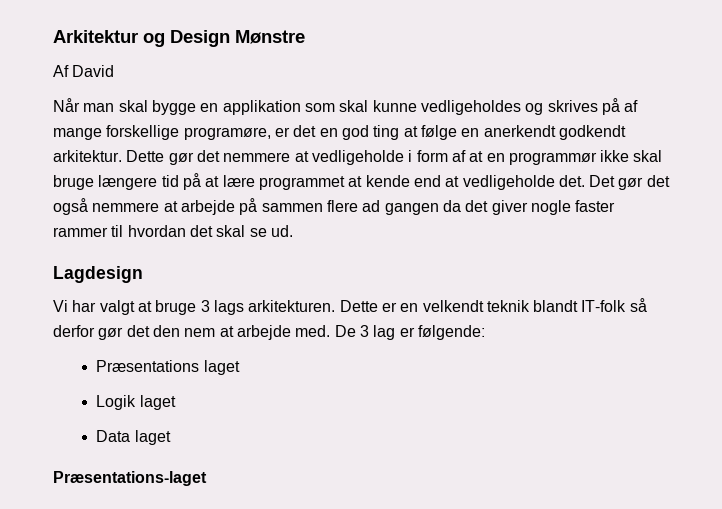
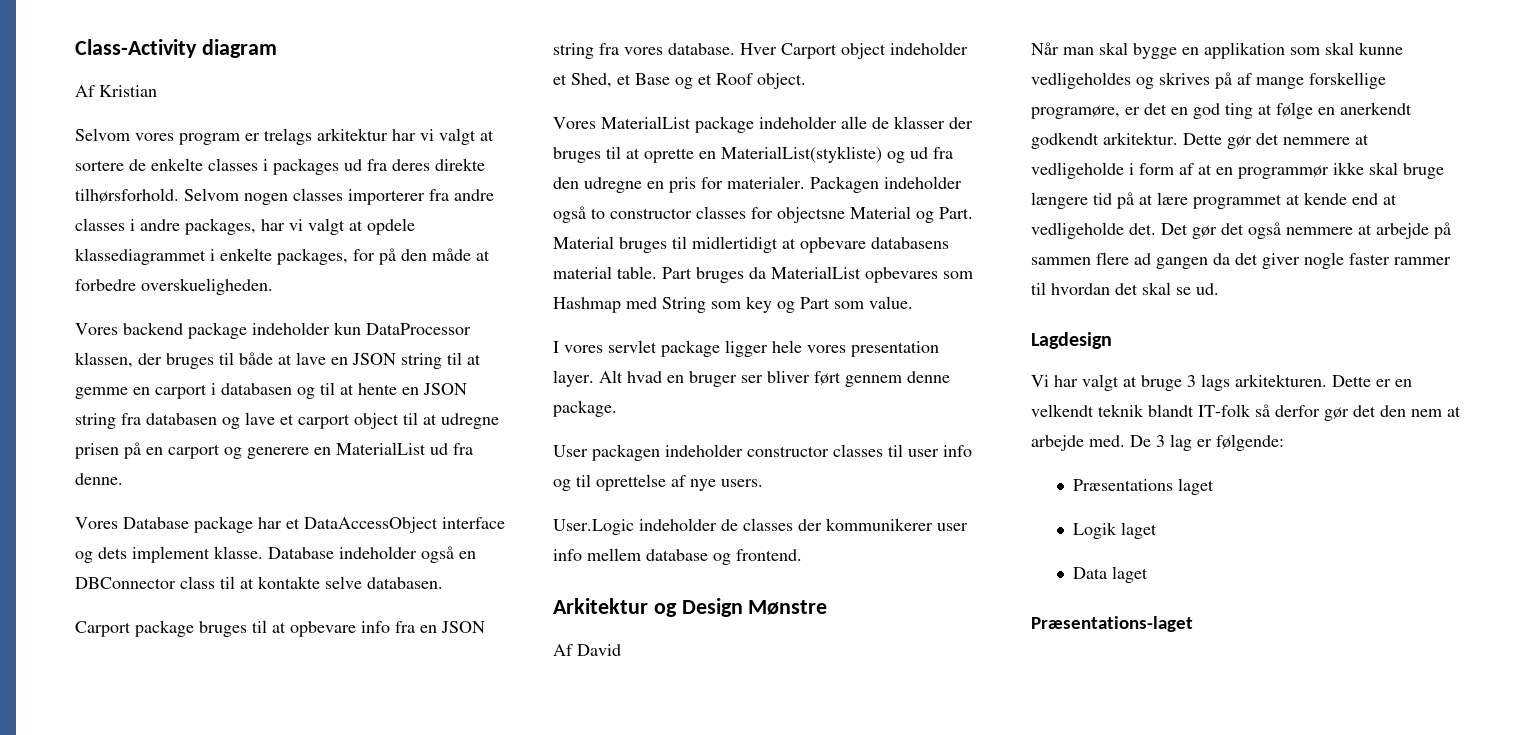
+ Class-Activity diagram
+ Af Kristian
+ Selvom vores program er trelags arkitektur har vi valgt at sortere de enkelte classes i packages ud fra deres direkte tilhørsforhold. Selvom nogen classes importerer fra andre classes i andre packages, har vi valgt at opdele klassediagrammet i enkelte packages, for på den måde at forbedre overskueligheden.
+ Vores backend package indeholder kun DataProcessor klassen, der bruges til både at lave en JSON string til at gemme en carport i databasen og til at hente en JSON string fra databasen og lave et carport object til at udregne prisen på en carport og generere en MaterialList ud fra denne.
+ Vores Database package har et DataAccessObject interface og dets implement klasse. Database indeholder også en DBConnector class til at kontakte selve databasen.
+ Carport package bruges til at opbevare info fra en JSON string fra vores database. Hver Carport object indeholder et Shed, et Base og et Roof object.
+ Vores MaterialList package indeholder alle de klasser der bruges til at oprette en MaterialList(stykliste) og ud fra den udregne en pris for materialer. Packagen indeholder også to constructor classes for objectsne Material og Part. Material bruges til midlertidigt at opbevare databasens material table. Part bruges da MaterialList opbevares som Hashmap med String som key og Part som value.
+ I vores servlet package ligger hele vores presentation layer. Alt hvad en bruger ser bliver ført gennem denne package.
+ User packagen indeholder constructor classes til user info og til oprettelse af nye users.
+ User.Logic indeholder de classes der kommunikerer user info mellem database og frontend.

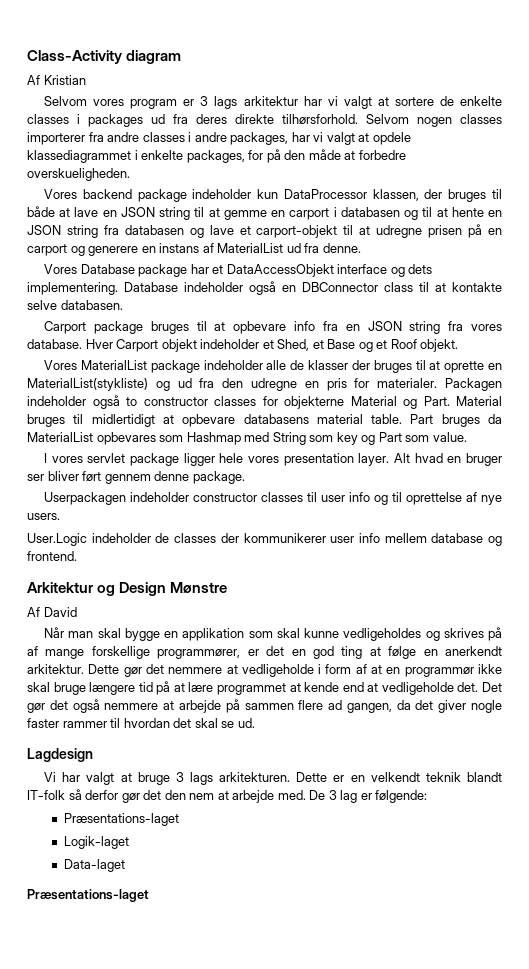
- Selvom vores program er trelags arkitektur har vi valgt at sortere de enkelte classes i packages ud fra deres direkte tilhørsforhold.
+ Selvom vores program er 3 lags arkitektur har vi valgt at sortere de enkelte classes i packages ud fra deres direkte tilhørsforhold.
- Vores backend package indeholder kun DataProcessor klassen, der bruges til både at lave en JSON string til at gemme en carport i databasen og til at hente en JSON string fra databasen og lave et carport object til at udregne prisen på en carport og generere en MaterialList ud fra denne.
+ Vores backend package indeholder kun DataProcessor klassen, der bruges til både at lave en JSON string til at gemme en carport i databasen og til at hente en JSON string fra databasen og lave et carport-objekt til at udregne prisen på en carport og generere en instans af MaterialList ud fra denne.
- Vores Database package har et DataAccessObject interface og dets implement klasse.
+ Vores Database package har et DataAccessObjekt interface og dets implementering.
- Hver Carport object indeholder et Shed, et Base og et Roof object.
+ Hver Carport objekt indeholder et Shed, et Base og et Roof objekt.
- Packagen indeholder også to constructor classes for objectsne Material og Part.
+ Packagen indeholder også to constructor classes for objekterne Material og Part.
- User packagen indeholder constructor classes til user info og til oprettelse af nye users.
+ Userpackagen indeholder constructor classes til user info og til oprettelse af nye users.
- Når man skal bygge en applikation som skal kunne vedligeholdes og skrives på af mange forskellige programøre, er det en god ting at følge en anerkendt godkendt arkitektur.
+ Når man skal bygge en applikation som skal kunne vedligeholdes og skrives på af mange forskellige programmører, er det en god ting at følge en anerkendt arkitektur.
- Det gør det også nemmere at arbejde på sammen flere ad gangen da det giver nogle faster rammer til hvordan det skal se ud.
+ Det gør det også nemmere at arbejde på sammen flere ad gangen, da det giver nogle faster rammer til hvordan det skal se ud.
  De 3 lag er følgende:
- Præsentations laget
- Logik laget
- Data laget
+ Præsentations-laget
+ Logik-laget
+ Data-laget

